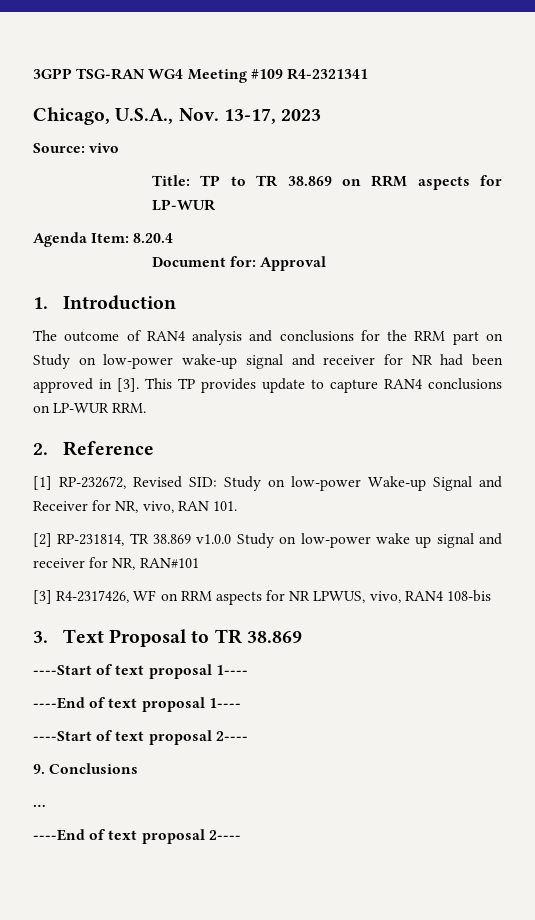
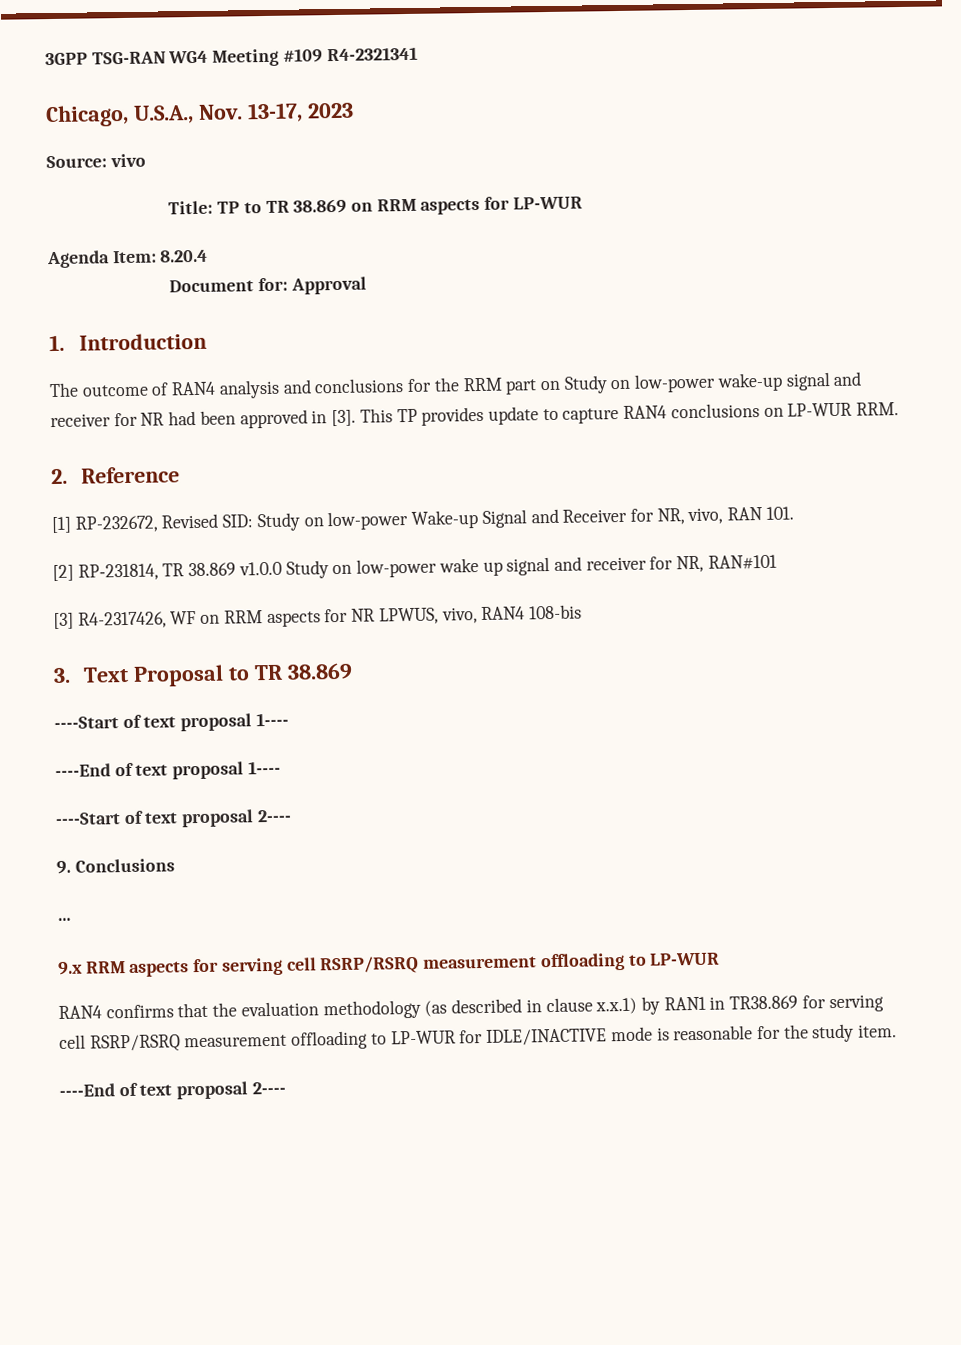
+ 9.x RRM aspects for serving cell RSRP/RSRQ measurement offloading to LP-WUR
+ RAN4 confirms that the evaluation methodology (as described in clause x.x.1) by RAN1 in TR38.869 for serving cell RSRP/RSRQ measurement offloading to LP-WUR for IDLE/INACTIVE mode is reasonable for the study item.

